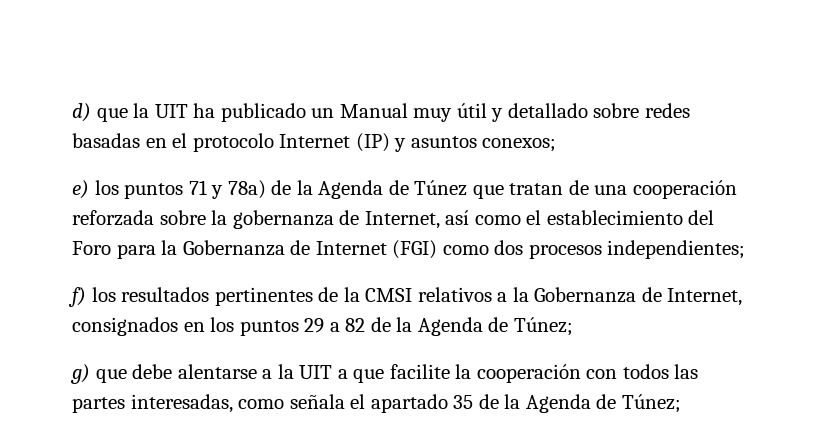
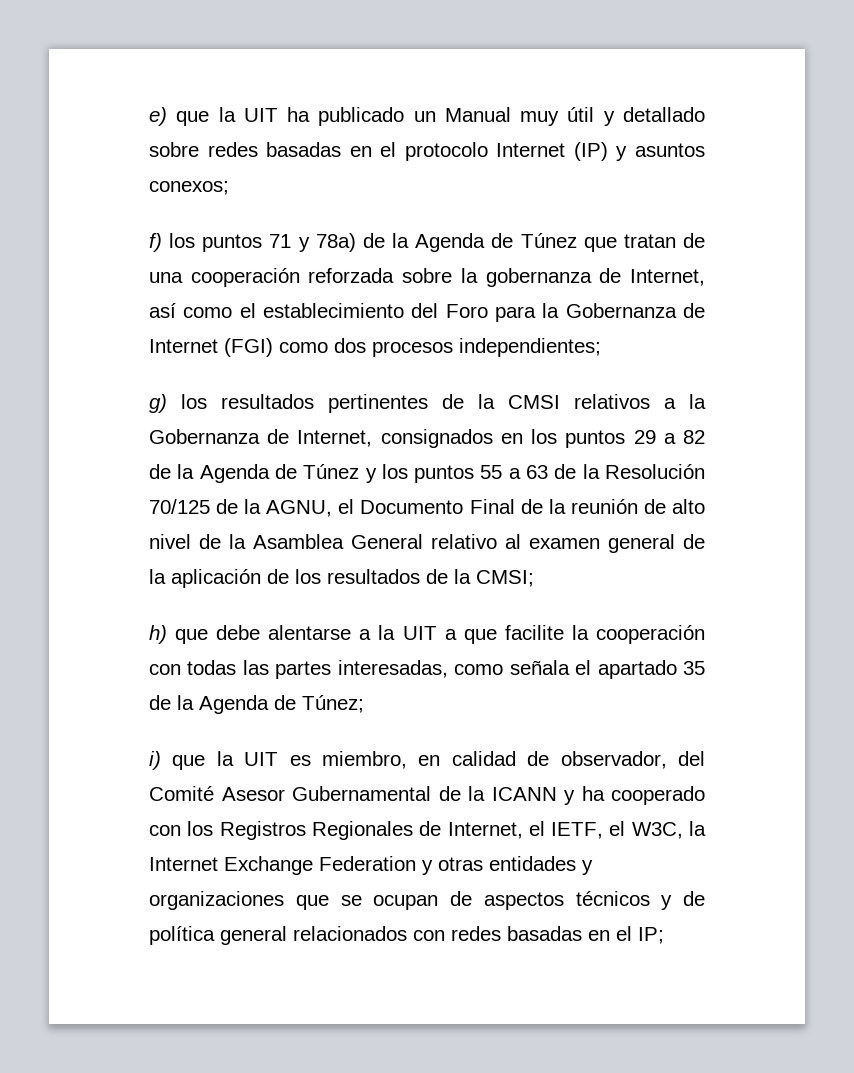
- d) que la UIT ha publicado un Manual muy útil y detallado sobre redes basadas en el protocolo Internet (IP) y asuntos conexos;
+ e) que la UIT ha publicado un Manual muy útil y detallado sobre redes basadas en el protocolo Internet (IP) y asuntos conexos;
- e) los puntos 71 y 78a) de la Agenda de Túnez que tratan de una cooperación reforzada sobre la gobernanza de Internet, así como el establecimiento del Foro para la Gobernanza de Internet (FGI) como dos procesos independientes;
+ f) los puntos 71 y 78a) de la Agenda de Túnez que tratan de una cooperación reforzada sobre la gobernanza de Internet, así como el establecimiento del Foro para la Gobernanza de Internet (FGI) como dos procesos independientes;
- f) los resultados pertinentes de la CMSI relativos a la Gobernanza de Internet, consignados en los puntos 29 a 82 de la Agenda de Túnez;
- g) que debe alentarse a la UIT a que facilite la cooperación con todos las partes interesadas, como señala el apartado 35 de la Agenda de Túnez;
+ g) los resultados pertinentes de la CMSI relativos a la Gobernanza de Internet, consignados en los puntos 29 a 82 de la Agenda de Túnez y los puntos 55 a 63 de la Resolución 70/125 de la AGNU, el Documento Final de la reunión de alto nivel de la Asamblea General relativo al examen general de la aplicación de los resultados de la CMSI;
+ h) que debe alentarse a la UIT a que facilite la cooperación con todas las partes interesadas, como señala el apartado 35 de la Agenda de Túnez;
+ i) que la UIT es miembro, en calidad de observador, del Comité Asesor Gubernamental de la ICANN y ha cooperado con los Registros Regionales de Internet, el IETF, el W3C, la Internet Exchange Federation y otras entidades y organizaciones que se ocupan de aspectos técnicos y de política general relacionados con redes basadas en el IP;

